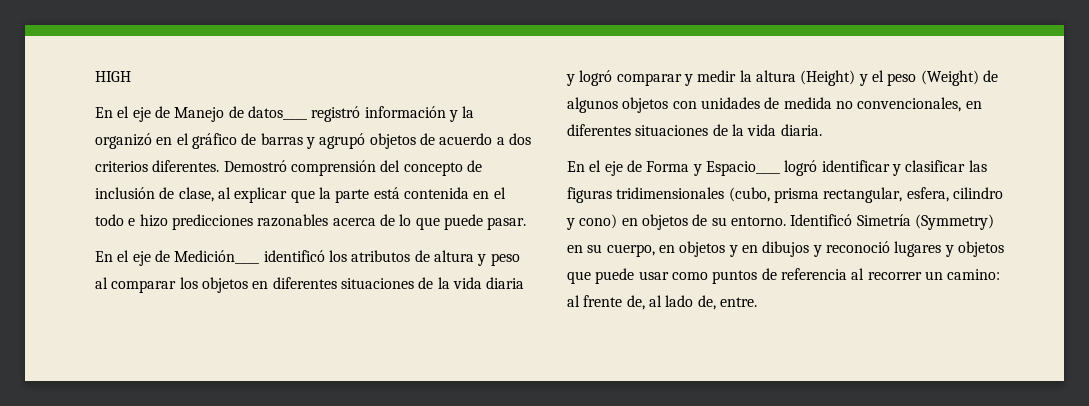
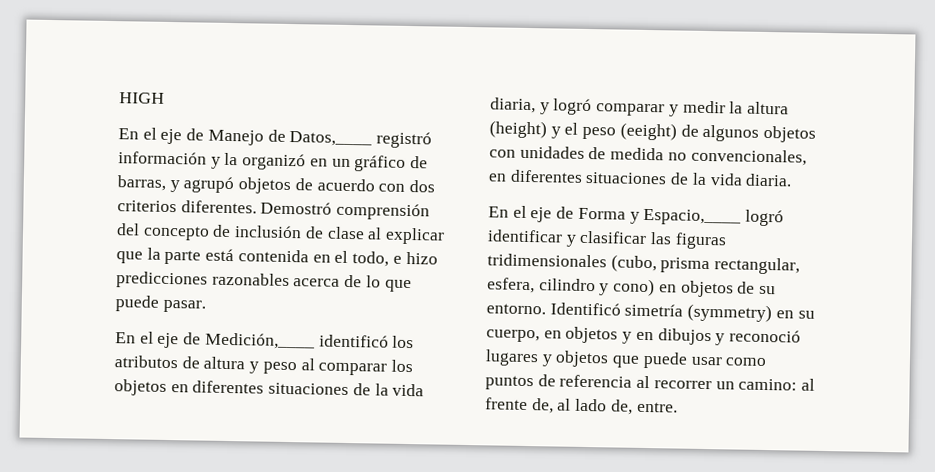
- En el eje de Manejo de datos____ registró información y la organizó en el gráfico de barras y agrupó objetos de acuerdo a dos criterios diferentes.
+ En el eje de Manejo de Datos,____ registró información y la organizó en un gráfico de barras, y agrupó objetos de acuerdo con dos criterios diferentes.
- Demostró comprensión del concepto de inclusión de clase, al explicar que la parte está contenida en el todo e hizo predicciones razonables acerca de lo que puede pasar.
+ Demostró comprensión del concepto de inclusión de clase al explicar que la parte está contenida en el todo, e hizo predicciones razonables acerca de lo que puede pasar.
- En el eje de Medición____ identificó los atributos de altura y peso al comparar los objetos en diferentes situaciones de la vida diaria y logró comparar y medir la altura (Height) y el peso (Weight) de algunos objetos con unidades de medida no convencionales, en diferentes situaciones de la vida diaria.
+ En el eje de Medición,____ identificó los atributos de altura y peso al comparar los objetos en diferentes situaciones de la vida diaria, y logró comparar y medir la altura (height) y el peso (eeight) de algunos objetos con unidades de medida no convencionales, en diferentes situaciones de la vida diaria.
- En el eje de Forma y Espacio____ logró identificar y clasificar las figuras tridimensionales (cubo, prisma rectangular, esfera, cilindro y cono) en objetos de su entorno.
+ En el eje de Forma y Espacio,____ logró identificar y clasificar las figuras tridimensionales (cubo, prisma rectangular, esfera, cilindro y cono) en objetos de su entorno.
- Identificó Simetría (Symmetry) en su cuerpo, en objetos y en dibujos y reconoció lugares y objetos que puede usar como puntos de referencia al recorrer un camino: al frente de, al lado de, entre.
+ Identificó simetría (symmetry) en su cuerpo, en objetos y en dibujos y reconoció lugares y objetos que puede usar como puntos de referencia al recorrer un camino: al frente de, al lado de, entre.

